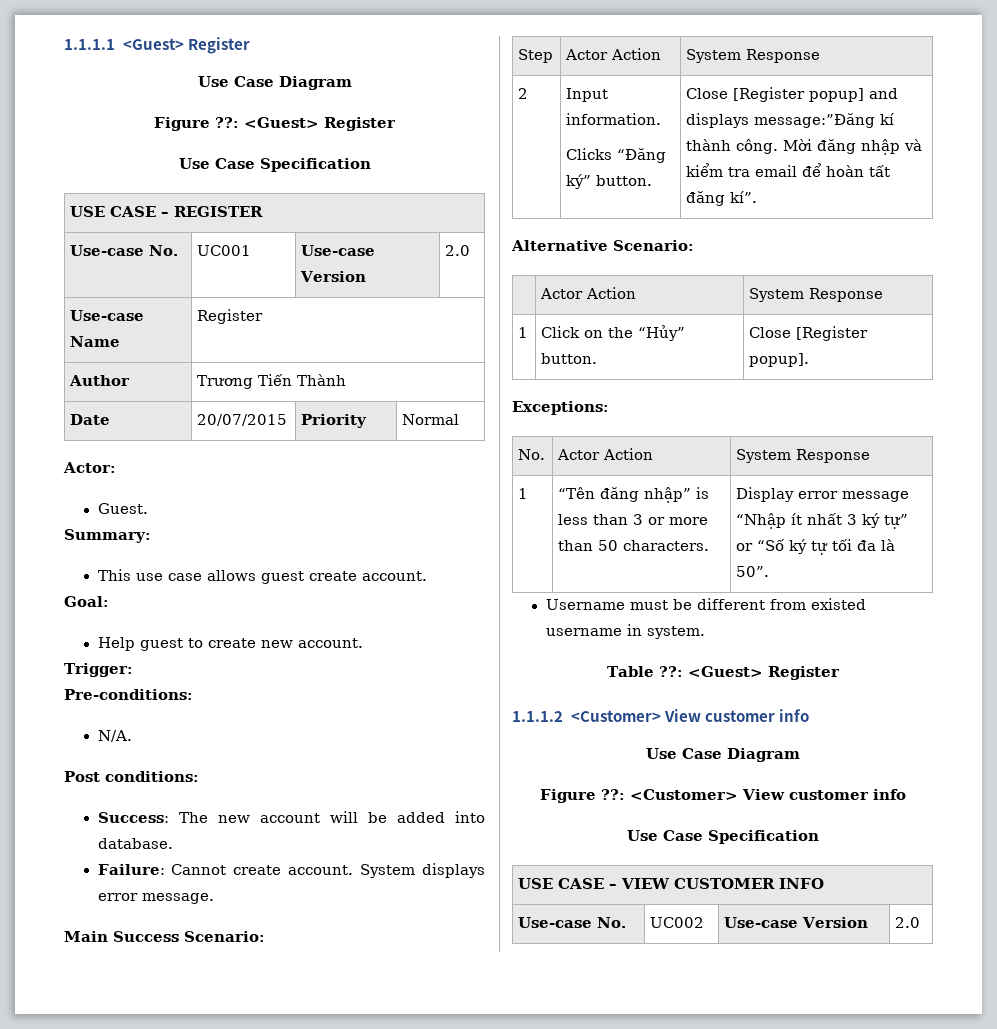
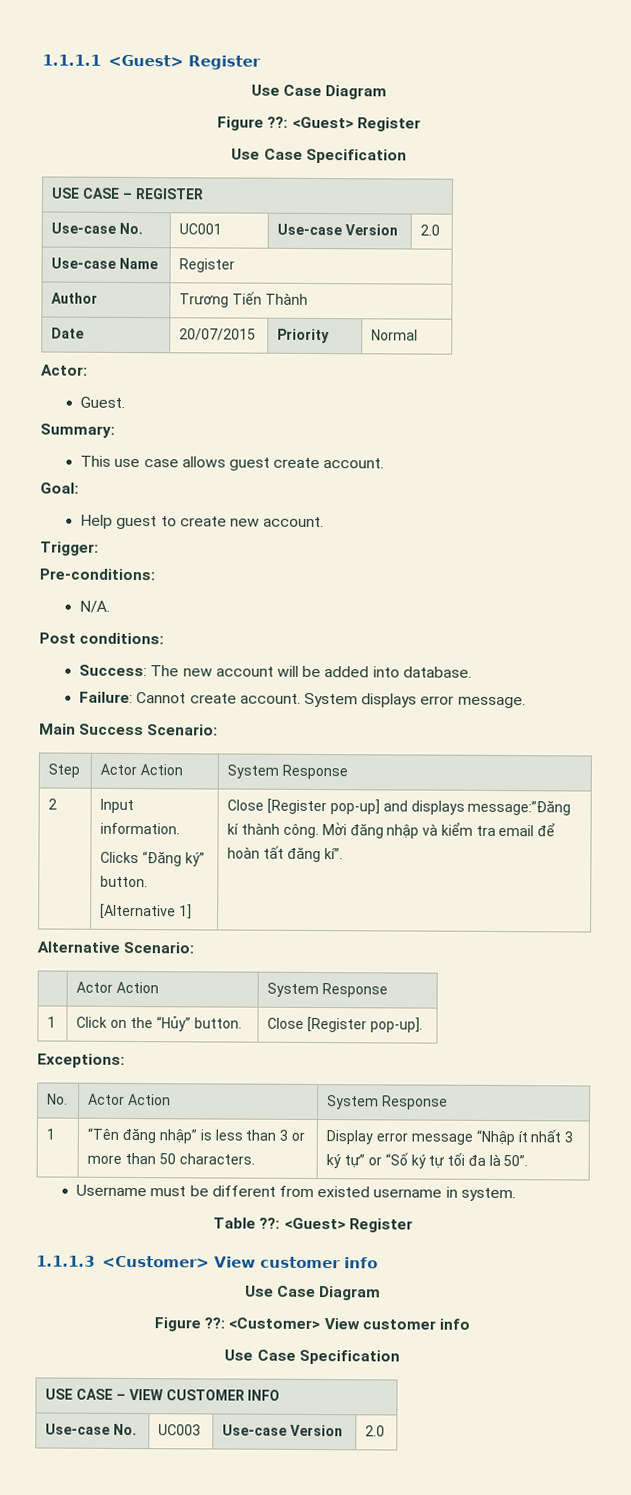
  2 | Input information.
- Clicks “Đăng ký” button. | Close [Register popup] and displays message:”Đăng kí thành công. Mời đăng nhập và kiểm tra email để hoàn tất đăng kí”.
+ Clicks “Đăng ký” button.
+ [Alternative 1] | Close [Register pop-up] and displays message:”Đăng kí thành công. Mời đăng nhập và kiểm tra email để hoàn tất đăng kí”.
- 1 | Click on the “Hủy” button. | Close [Register popup].
+ 1 | Click on the “Hủy” button. | Close [Register pop-up].
- 1.1.1.2 <Customer> View customer info
+ 1.1.1.3 <Customer> View customer info
- Use-case No. | UC002 | Use-case Version | 2.0
+ Use-case No. | UC003 | Use-case Version | 2.0

